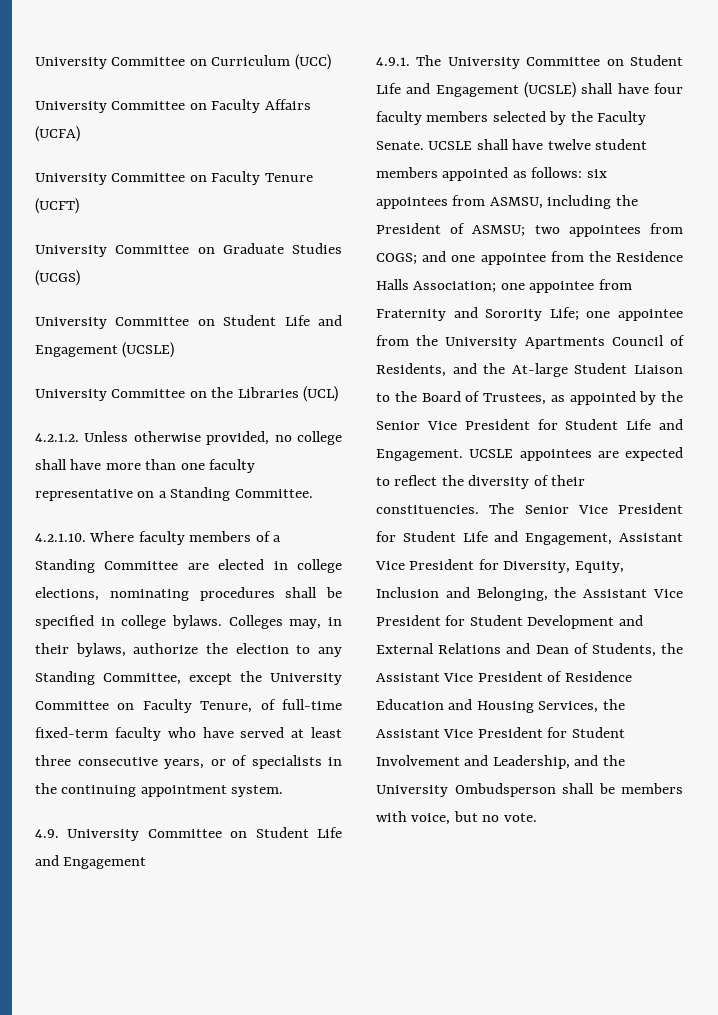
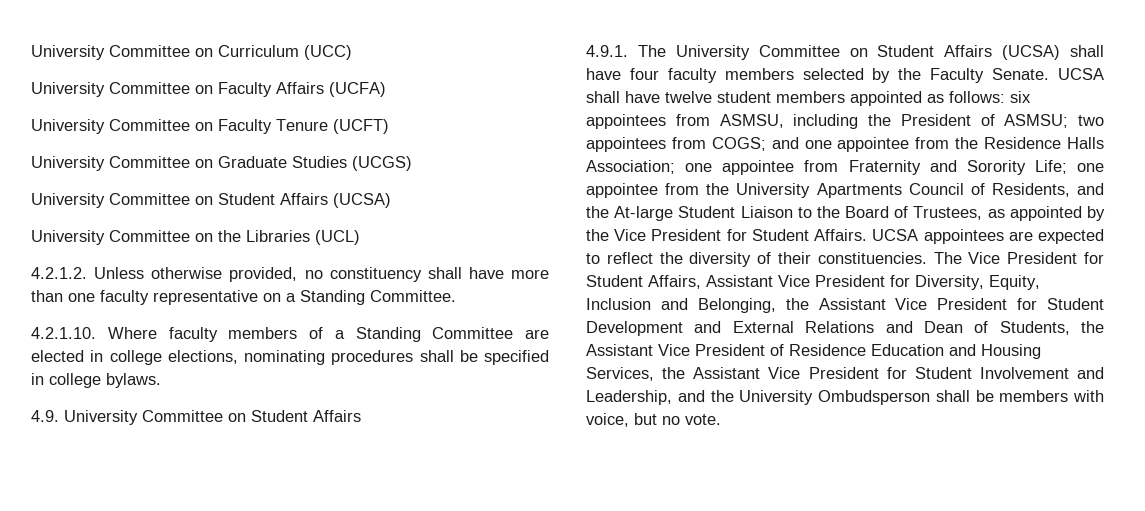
  University Committee on Graduate Studies (UCGS)
- University Committee on Student Life and Engagement (UCSLE)
+ University Committee on Student Affairs (UCSA)
- 4.2.1.2. Unless otherwise provided, no college shall have more than one faculty representative on a Standing Committee.
+ 4.2.1.2. Unless otherwise provided, no constituency shall have more than one faculty representative on a Standing Committee.
- Colleges may, in their bylaws, authorize the election to any Standing Committee, except the University Committee on Faculty Tenure, of full-time fixed-term faculty who have served at least three consecutive years, or of specialists in the continuing appointment system.
- 4.9. University Committee on Student Life and Engagement
+ 4.9. University Committee on Student Affairs
- 4.9.1. The University Committee on Student Life and Engagement (UCSLE) shall have four faculty members selected by the Faculty Senate.
+ 4.9.1. The University Committee on Student Affairs (UCSA) shall have four faculty members selected by the Faculty Senate.
- UCSLE shall have twelve student members appointed as follows:
+ UCSA shall have twelve student members appointed as follows:
- one appointee from the University Apartments Council of Residents, and the At-large Student Liaison to the Board of Trustees, as appointed by the Senior Vice President for Student Life and Engagement. UCSLE appointees are expected to reflect the diversity of their constituencies.
+ one appointee from the University Apartments Council of Residents, and the At-large Student Liaison to the Board of Trustees, as appointed by the Vice President for Student Affairs. UCSA appointees are expected to reflect the diversity of their constituencies.
- The Senior Vice President for Student Life and Engagement, Assistant Vice President for Diversity, Equity, Inclusion and Belonging, the Assistant Vice President for Student Development and External Relations and Dean of Students, the Assistant Vice President of Residence Education and Housing Services, the Assistant Vice President for Student Involvement and Leadership, and the University Ombudsperson shall be members with voice, but no vote.
+ The Vice President for Student Affairs, Assistant Vice President for Diversity, Equity, Inclusion and Belonging, the Assistant Vice President for Student Development and External Relations and Dean of Students, the Assistant Vice President of Residence Education and Housing Services, the Assistant Vice President for Student Involvement and Leadership, and the University Ombudsperson shall be members with voice, but no vote.

